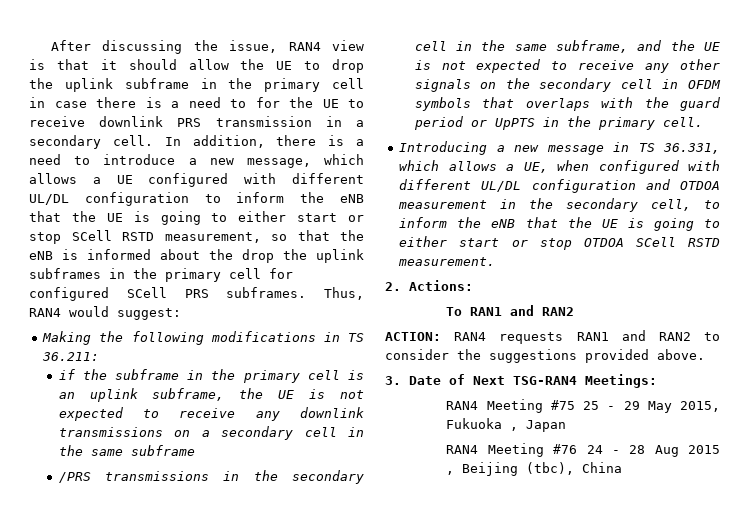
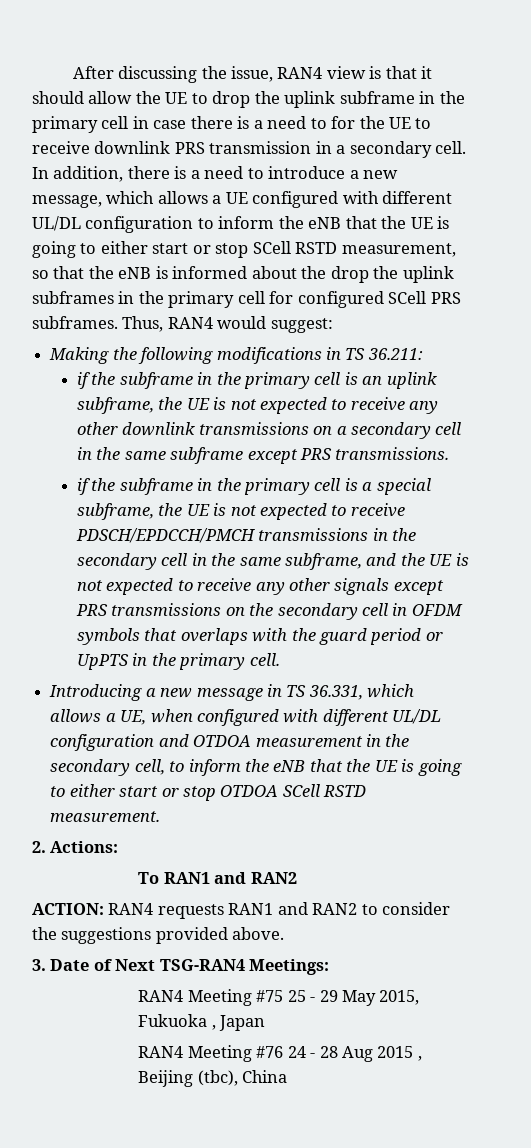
- if the subframe in the primary cell is an uplink subframe, the UE is not expected to receive any downlink transmissions on a secondary cell in the same subframe
- /PRS transmissions in the secondary cell in the same subframe, and the UE is not expected to receive any other signals on the secondary cell in OFDM symbols that overlaps with the guard period or UpPTS in the primary cell.
+ if the subframe in the primary cell is an uplink subframe, the UE is not expected to receive any other downlink transmissions on a secondary cell in the same subframe except PRS transmissions.
+ if the subframe in the primary cell is a special subframe, the UE is not expected to receive PDSCH/EPDCCH/PMCH transmissions in the secondary cell in the same subframe, and the UE is not expected to receive any other signals except PRS transmissions on the secondary cell in OFDM symbols that overlaps with the guard period or UpPTS in the primary cell.

